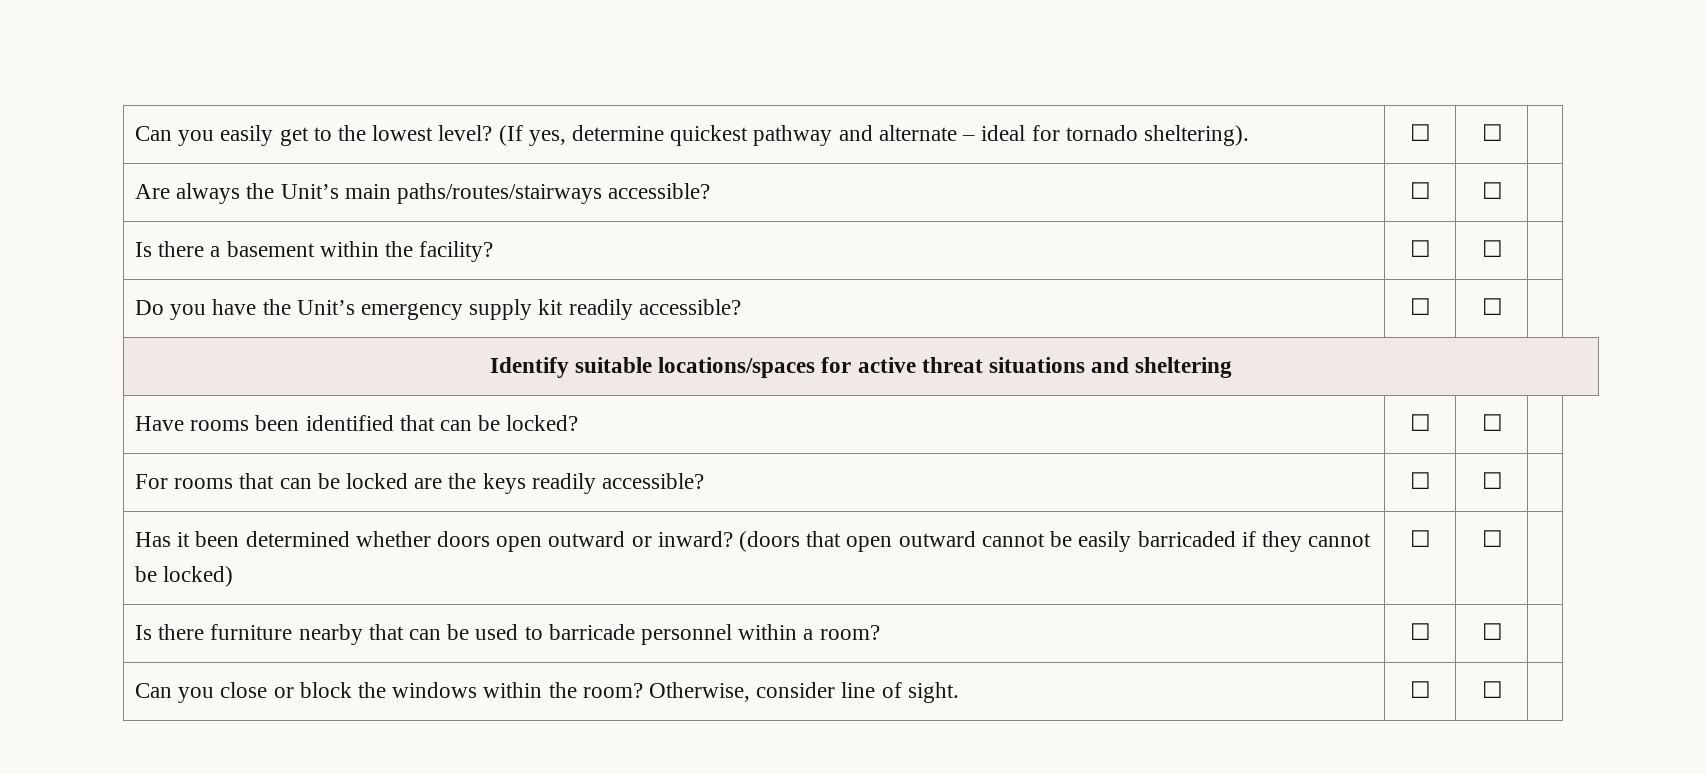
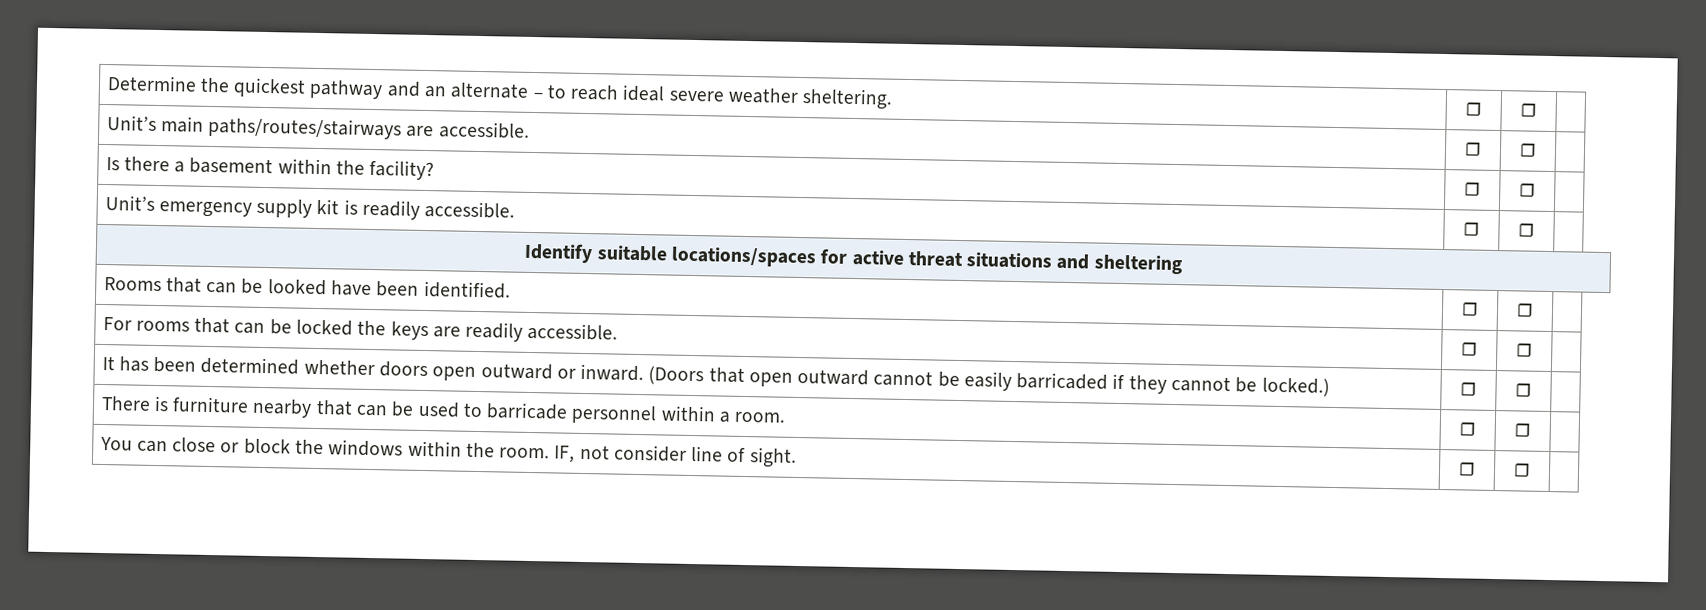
- Can you easily get to the lowest level? (If yes, determine quickest pathway and alternate – ideal for tornado sheltering). | ☐ | ☐ |
- Are always the Unit’s main paths/routes/stairways accessible? | ☐ | ☐ |
+ Determine the quickest pathway and an alternate – to reach ideal severe weather sheltering. | ☐ | ☐ |
+ Unit’s main paths/routes/stairways are accessible. | ☐ | ☐ |
- Do you have the Unit’s emergency supply kit readily accessible? | ☐ | ☐ |
+ Unit’s emergency supply kit is readily accessible. | ☐ | ☐ |
- Have rooms been identified that can be locked? | ☐ | ☐ |
+ Rooms that can be looked have been identified. | ☐ | ☐ |
- For rooms that can be locked are the keys readily accessible? | ☐ | ☐ |
- Has it been determined whether doors open outward or inward? (doors that open outward cannot be easily barricaded if they cannot be locked) | ☐ | ☐ |
- Is there furniture nearby that can be used to barricade personnel within a room? | ☐ | ☐ |
- Can you close or block the windows within the room? Otherwise, consider line of sight. | ☐ | ☐ |
+ For rooms that can be locked the keys are readily accessible. | ☐ | ☐ |
+ It has been determined whether doors open outward or inward. (Doors that open outward cannot be easily barricaded if they cannot be locked.) | ☐ | ☐ |
+ There is furniture nearby that can be used to barricade personnel within a room. | ☐ | ☐ |
+ You can close or block the windows within the room. IF, not consider line of sight. | ☐ | ☐ |

